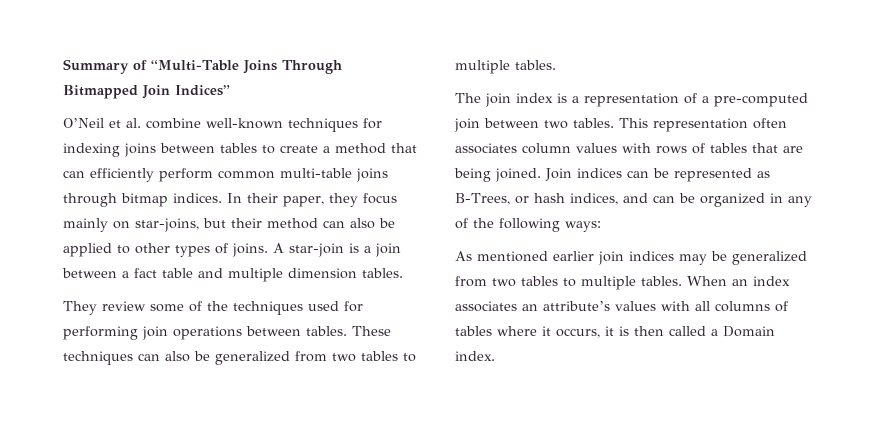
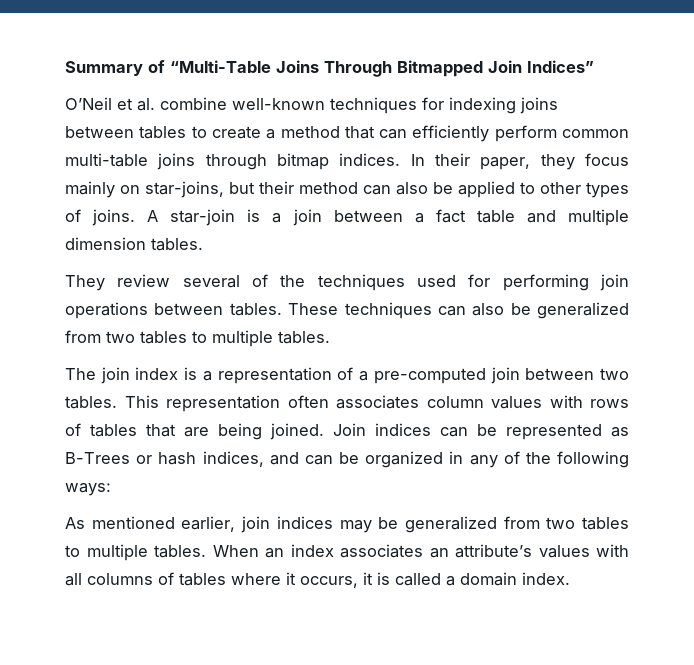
- They review some of the techniques used for performing join operations between tables.
+ They review several of the techniques used for performing join operations between tables.
- Join indices can be represented as B-Trees, or hash indices, and can be organized in any of the following ways:
+ Join indices can be represented as B-Trees or hash indices, and can be organized in any of the following ways:
- As mentioned earlier join indices may be generalized from two tables to multiple tables.
+ As mentioned earlier, join indices may be generalized from two tables to multiple tables.
- When an index associates an attribute’s values with all columns of tables where it occurs, it is then called a Domain index.
+ When an index associates an attribute’s values with all columns of tables where it occurs, it is called a domain index.

